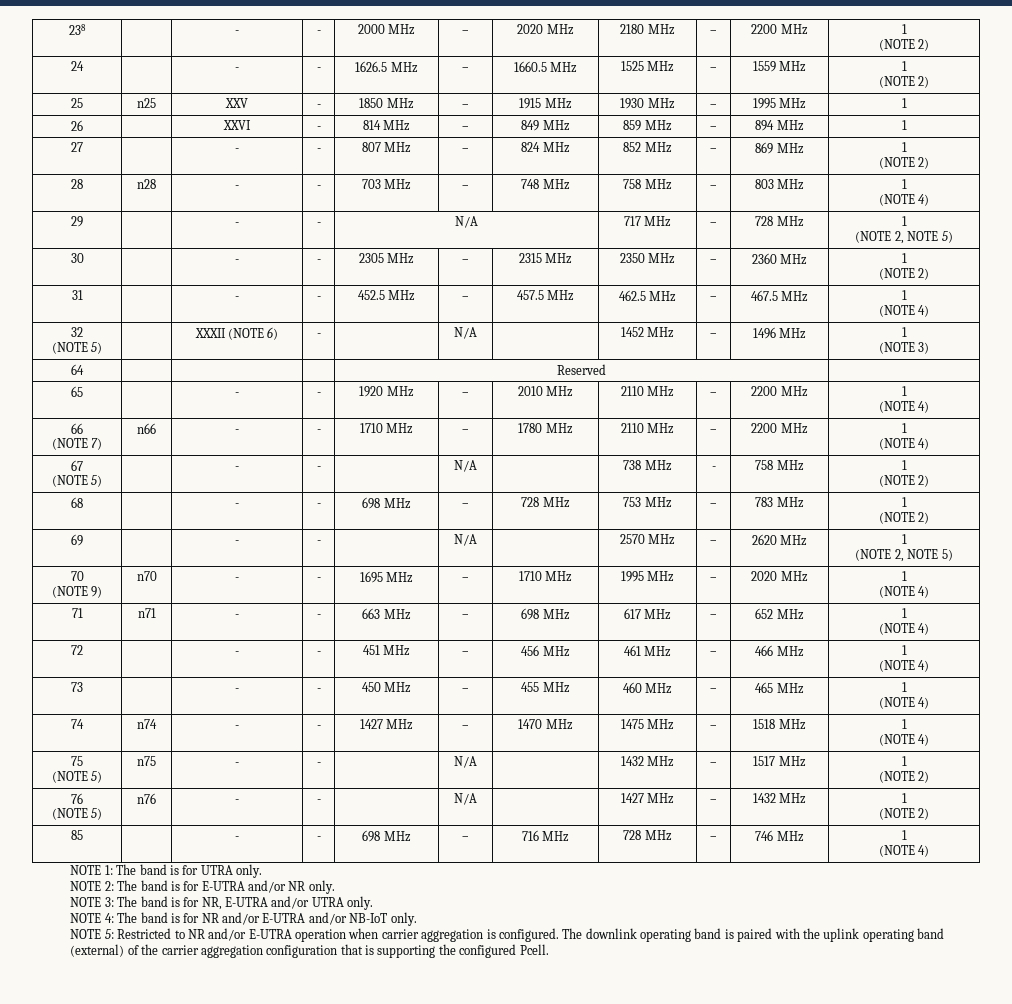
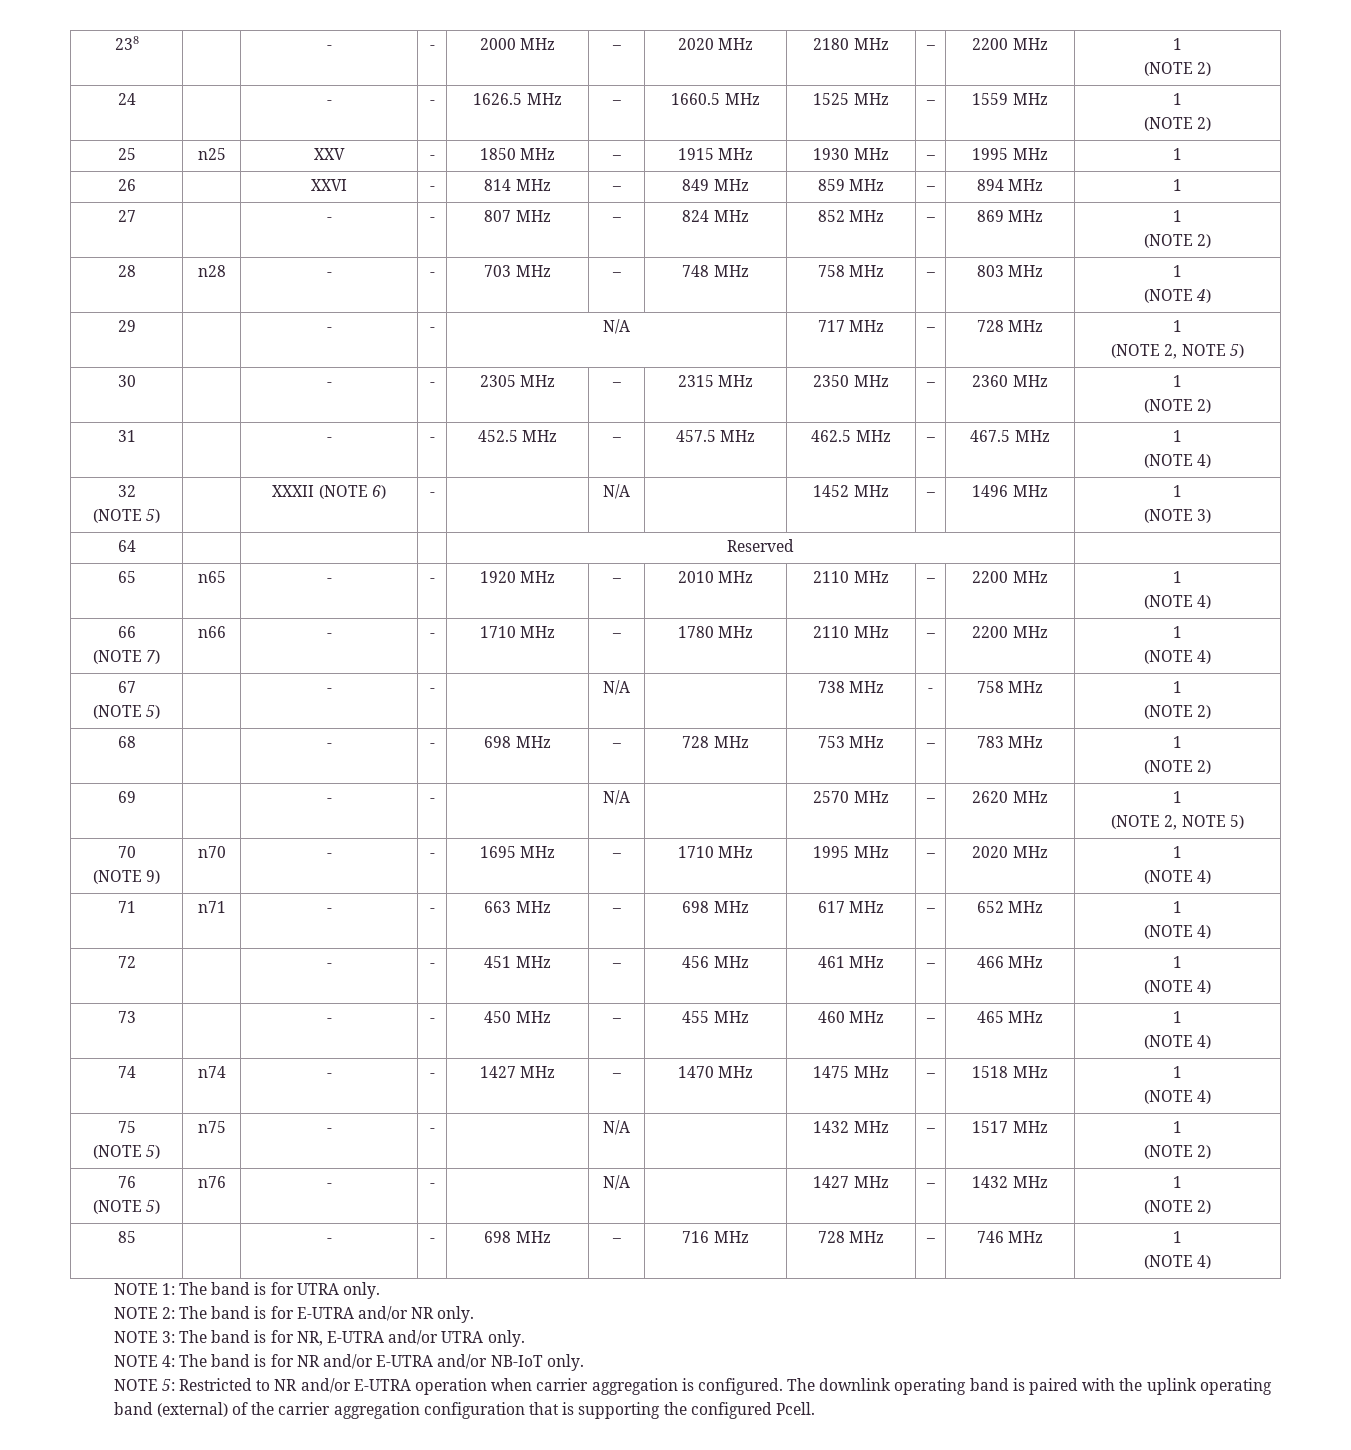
- 65 | | - | - | 1920 MHz | – | 2010 MHz | 2110 MHz | – | 2200 MHz | 1
+ 65 | n65 | - | - | 1920 MHz | – | 2010 MHz | 2110 MHz | – | 2200 MHz | 1

